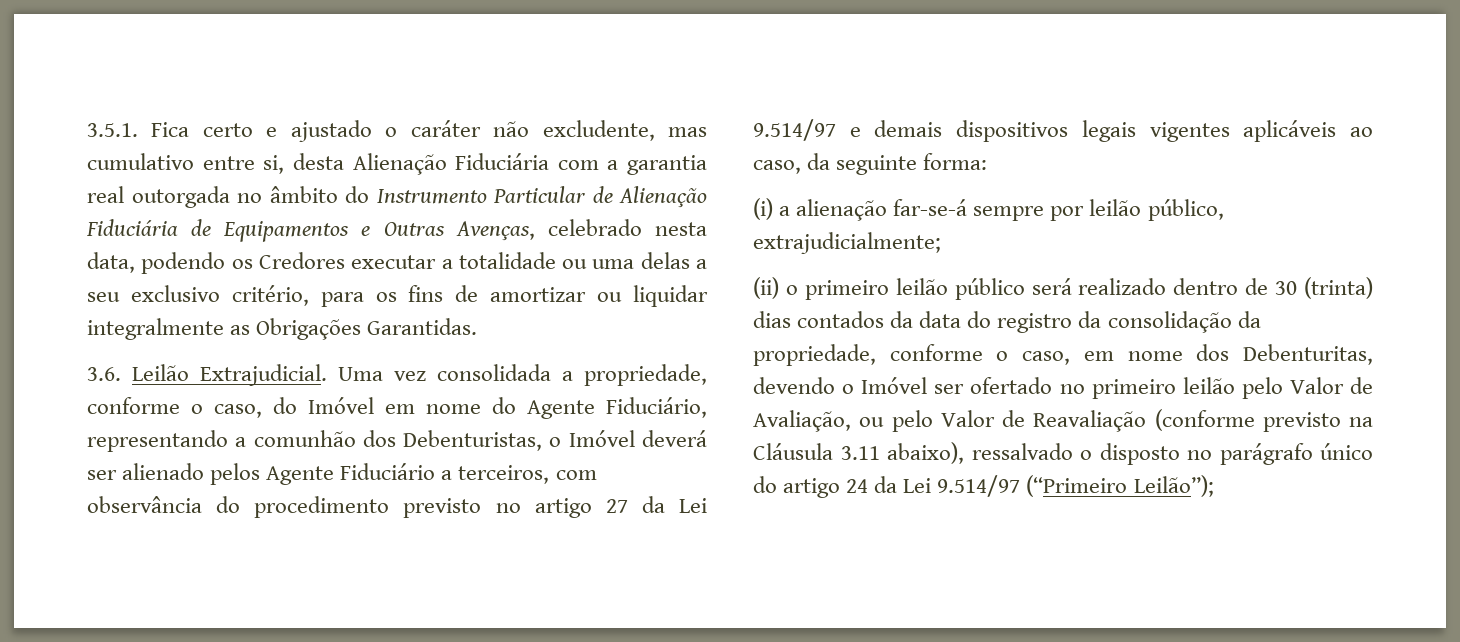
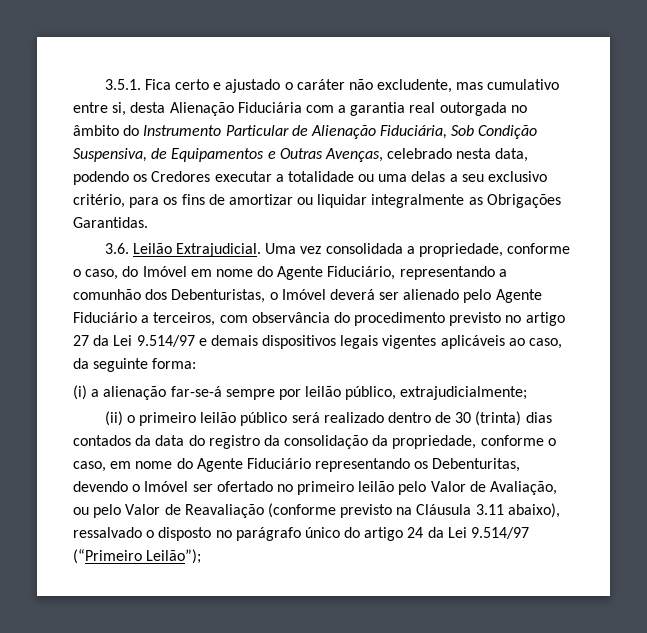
- 3.5.1. Fica certo e ajustado o caráter não excludente, mas cumulativo entre si, desta Alienação Fiduciária com a garantia real outorgada no âmbito do Instrumento Particular de Alienação Fiduciária de Equipamentos e Outras Avenças, celebrado nesta data, podendo os Credores executar a totalidade ou uma delas a seu exclusivo critério, para os fins de amortizar ou liquidar integralmente as Obrigações Garantidas.
+ 3.5.1. Fica certo e ajustado o caráter não excludente, mas cumulativo entre si, desta Alienação Fiduciária com a garantia real outorgada no âmbito do Instrumento Particular de Alienação Fiduciária, Sob Condição Suspensiva, de Equipamentos e Outras Avenças, celebrado nesta data, podendo os Credores executar a totalidade ou uma delas a seu exclusivo critério, para os fins de amortizar ou liquidar integralmente as Obrigações Garantidas.
- Uma vez consolidada a propriedade, conforme o caso, do Imóvel em nome do Agente Fiduciário, representando a comunhão dos Debenturistas, o Imóvel deverá ser alienado pelos Agente Fiduciário a terceiros, com observância do procedimento previsto no artigo 27 da Lei 9.514/97 e demais dispositivos legais vigentes aplicáveis ao caso, da seguinte forma:
+ Uma vez consolidada a propriedade, conforme o caso, do Imóvel em nome do Agente Fiduciário, representando a comunhão dos Debenturistas, o Imóvel deverá ser alienado pelo Agente Fiduciário a terceiros, com observância do procedimento previsto no artigo 27 da Lei 9.514/97 e demais dispositivos legais vigentes aplicáveis ao caso, da seguinte forma:
- (ii) o primeiro leilão público será realizado dentro de 30 (trinta) dias contados da data do registro da consolidação da propriedade, conforme o caso, em nome dos Debenturitas, devendo o Imóvel ser ofertado no primeiro leilão pelo Valor de Avaliação, ou pelo Valor de Reavaliação (conforme previsto na Cláusula 3.11 abaixo), ressalvado o disposto no parágrafo único do artigo 24 da Lei 9.514/97 (“Primeiro Leilão”);
+ (ii) o primeiro leilão público será realizado dentro de 30 (trinta) dias contados da data do registro da consolidação da propriedade, conforme o caso, em nome do Agente Fiduciário representando os Debenturitas, devendo o Imóvel ser ofertado no primeiro leilão pelo Valor de Avaliação, ou pelo Valor de Reavaliação (conforme previsto na Cláusula 3.11 abaixo), ressalvado o disposto no parágrafo único do artigo 24 da Lei 9.514/97 (“Primeiro Leilão”);

